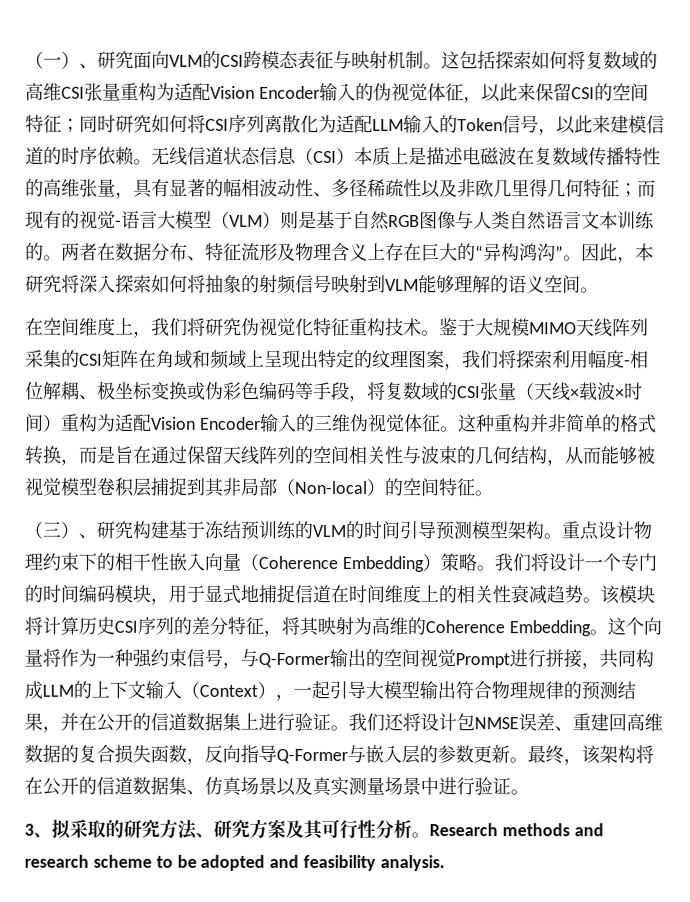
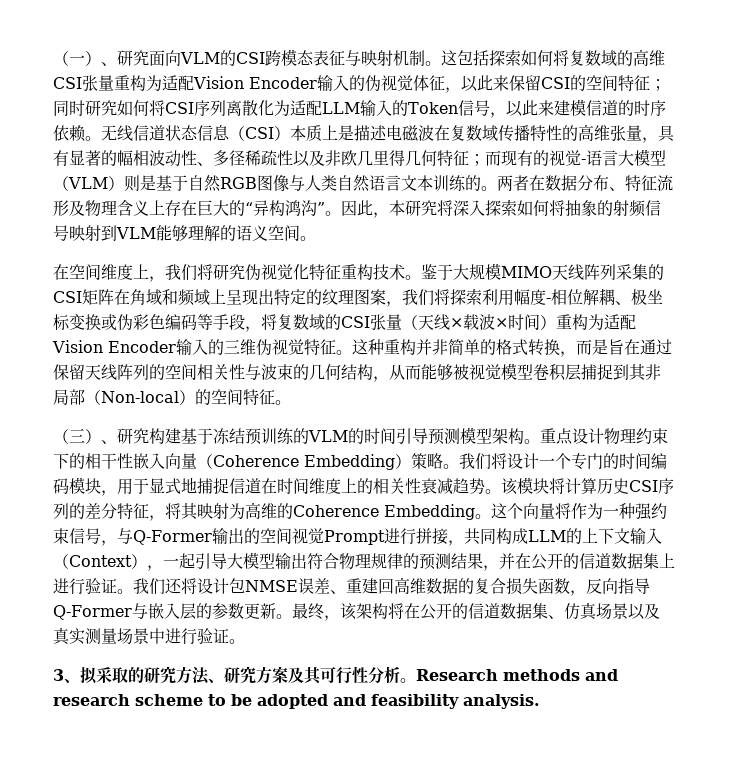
- 鉴于大规模MIMO天线阵列采集的CSI矩阵在角域和频域上呈现出特定的纹理图案，我们将探索利用幅度-相位解耦、极坐标变换或伪彩色编码等手段，将复数域的CSI张量（天线×载波×时间）重构为适配Vision Encoder输入的三维伪视觉体征。
+ 鉴于大规模MIMO天线阵列采集的CSI矩阵在角域和频域上呈现出特定的纹理图案，我们将探索利用幅度-相位解耦、极坐标变换或伪彩色编码等手段，将复数域的CSI张量（天线×载波×时间）重构为适配Vision Encoder输入的三维伪视觉特征。

